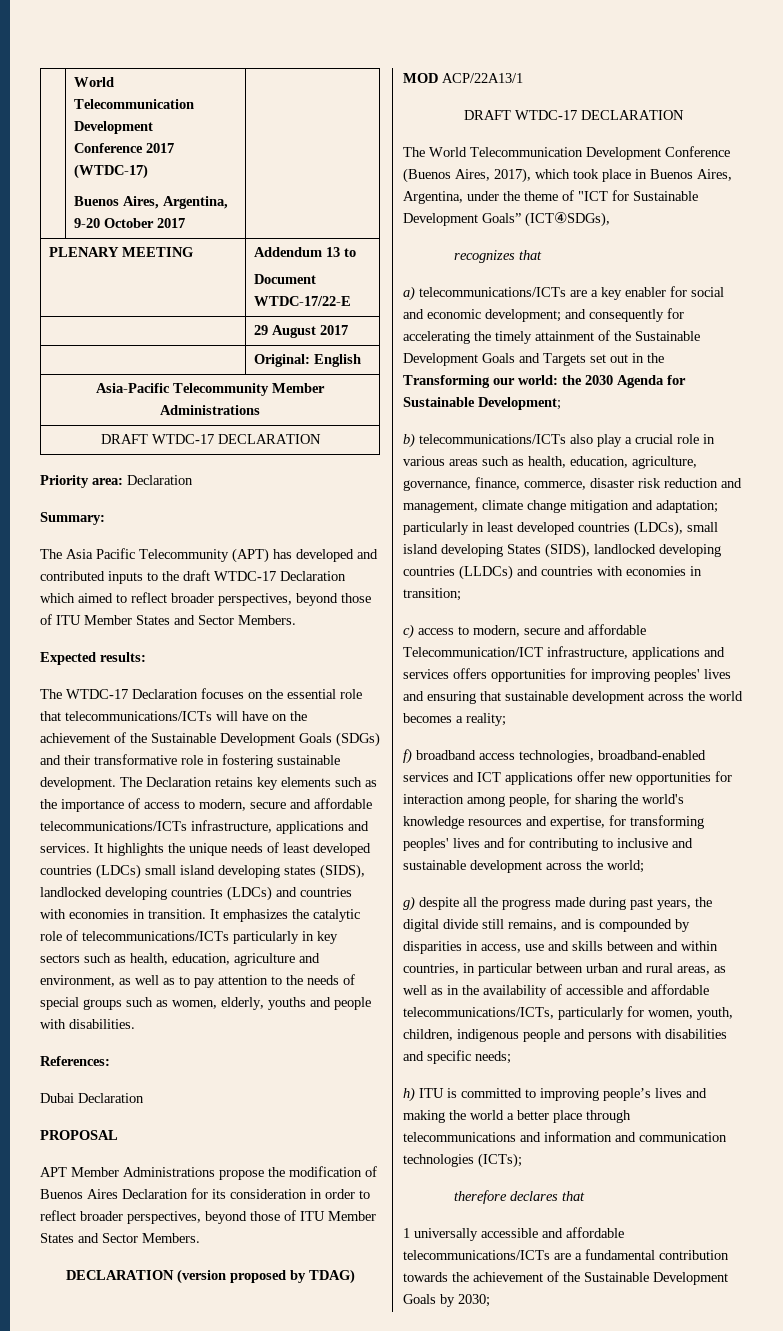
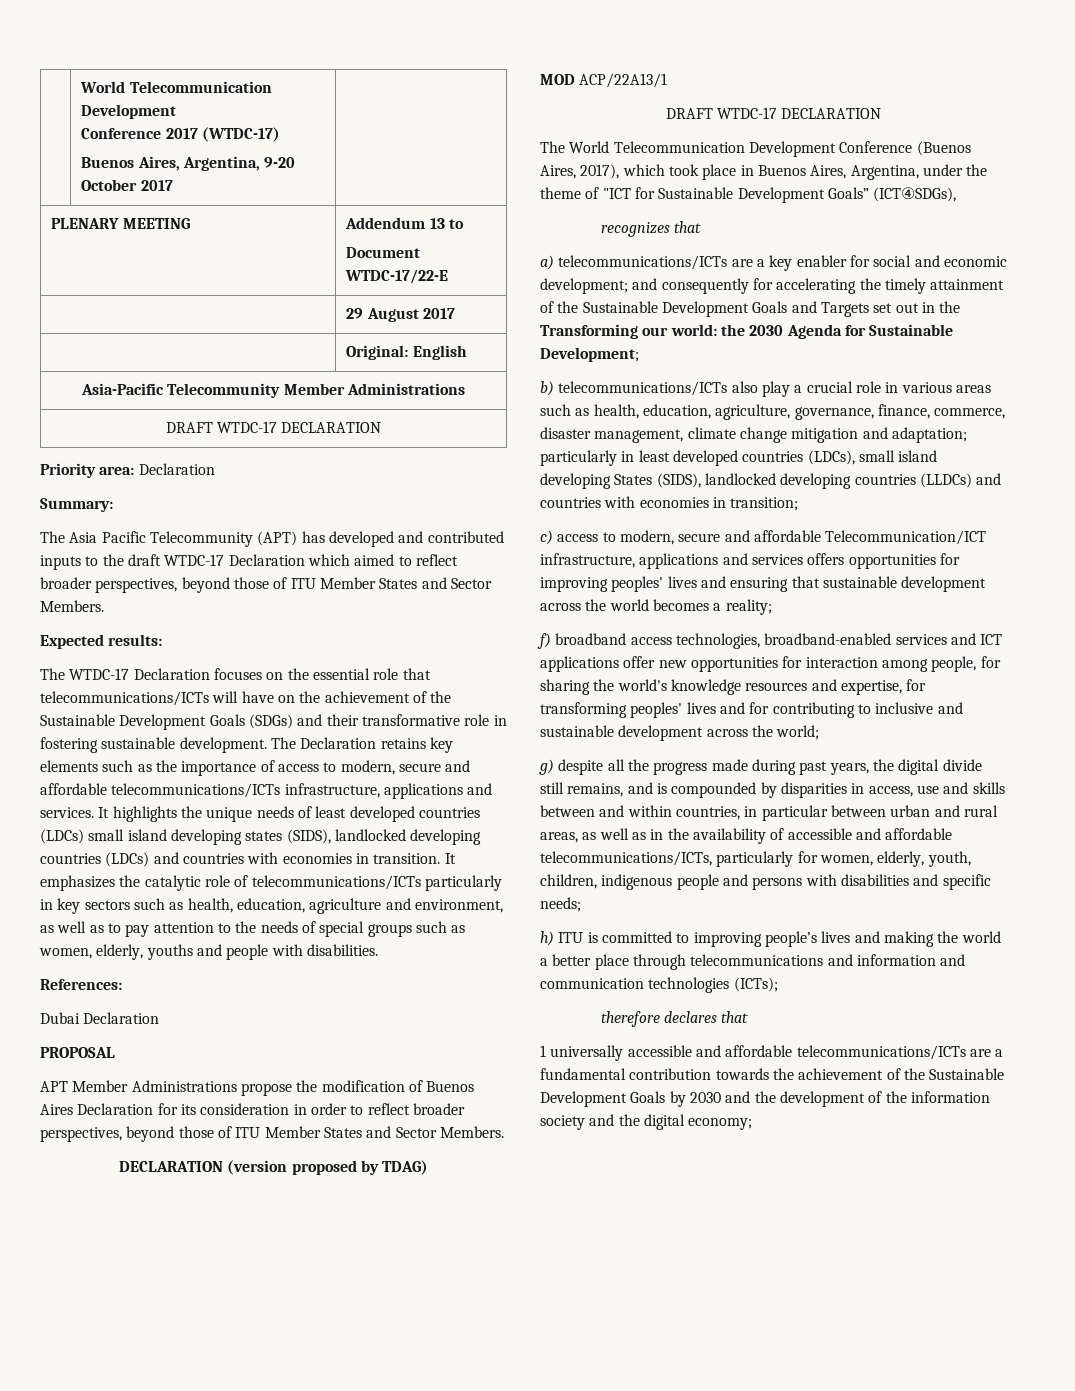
- b) telecommunications/ICTs also play a crucial role in various areas such as health, education, agriculture, governance, finance, commerce, disaster risk reduction and management, climate change mitigation and adaptation; particularly in least developed countries (LDCs), small island developing States (SIDS), landlocked developing countries (LLDCs) and countries with economies in transition;
+ b) telecommunications/ICTs also play a crucial role in various areas such as health, education, agriculture, governance, finance, commerce, disaster management, climate change mitigation and adaptation; particularly in least developed countries (LDCs), small island developing States (SIDS), landlocked developing countries (LLDCs) and countries with economies in transition;
- g) despite all the progress made during past years, the digital divide still remains, and is compounded by disparities in access, use and skills between and within countries, in particular between urban and rural areas, as well as in the availability of accessible and affordable telecommunications/ICTs, particularly for women, youth, children, indigenous people and persons with disabilities and specific needs;
+ g) despite all the progress made during past years, the digital divide still remains, and is compounded by disparities in access, use and skills between and within countries, in particular between urban and rural areas, as well as in the availability of accessible and affordable telecommunications/ICTs, particularly for women, elderly, youth, children, indigenous people and persons with disabilities and specific needs;
- 1 universally accessible and affordable telecommunications/ICTs are a fundamental contribution towards the achievement of the Sustainable Development Goals by 2030;
+ 1 universally accessible and affordable telecommunications/ICTs are a fundamental contribution towards the achievement of the Sustainable Development Goals by 2030 and the development of the information society and the digital economy;

